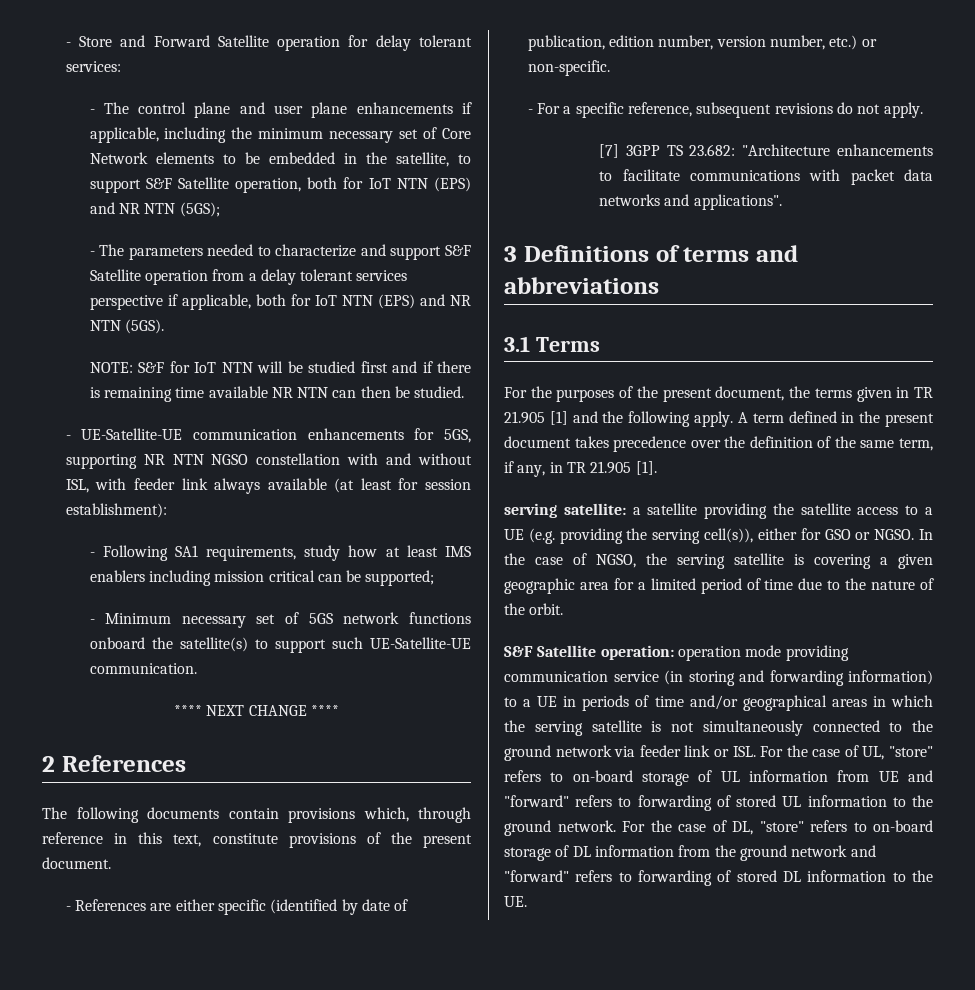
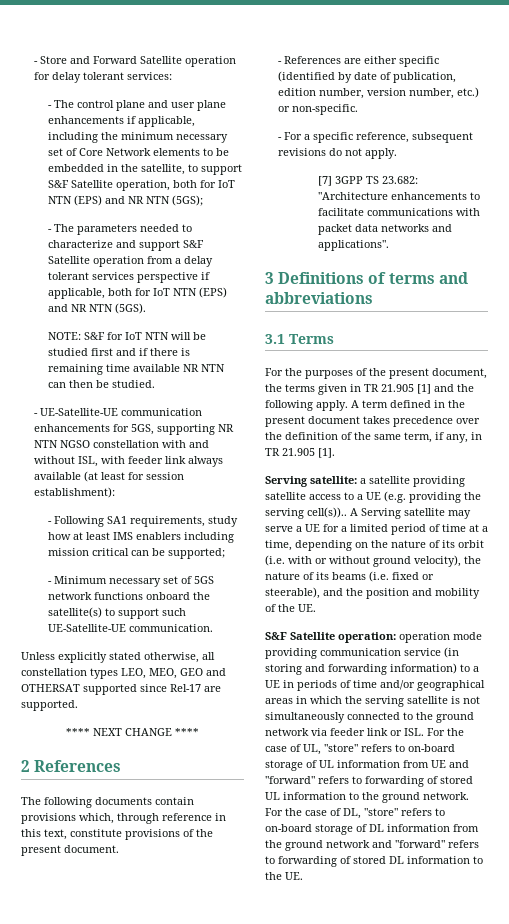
+ Unless explicitly stated otherwise, all constellation types LEO, MEO, GEO and OTHERSAT supported since Rel-17 are supported.
- serving satellite: a satellite providing the satellite access to a UE (e.g. providing the serving cell(s)), either for GSO or NGSO. In the case of NGSO, the serving satellite is covering a given geographic area for a limited period of time due to the nature of the orbit.
+ Serving satellite: a satellite providing satellite access to a UE (e.g. providing the serving cell(s)).. A Serving satellite may serve a UE for a limited period of time at a time, depending on the nature of its orbit (i.e. with or without ground velocity), the nature of its beams (i.e. fixed or steerable), and the position and mobility of the UE.

